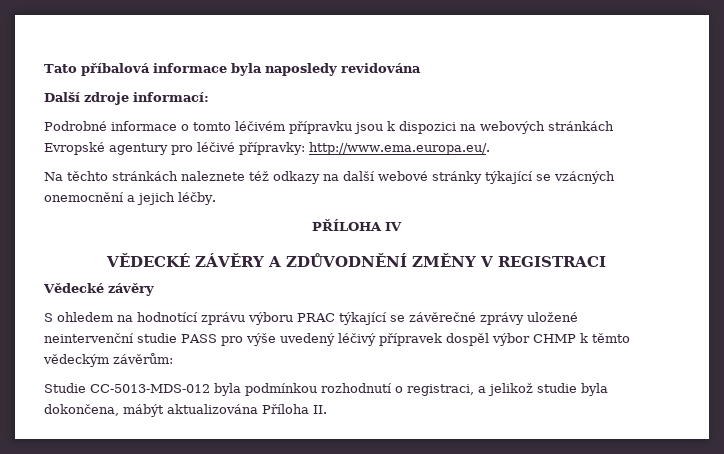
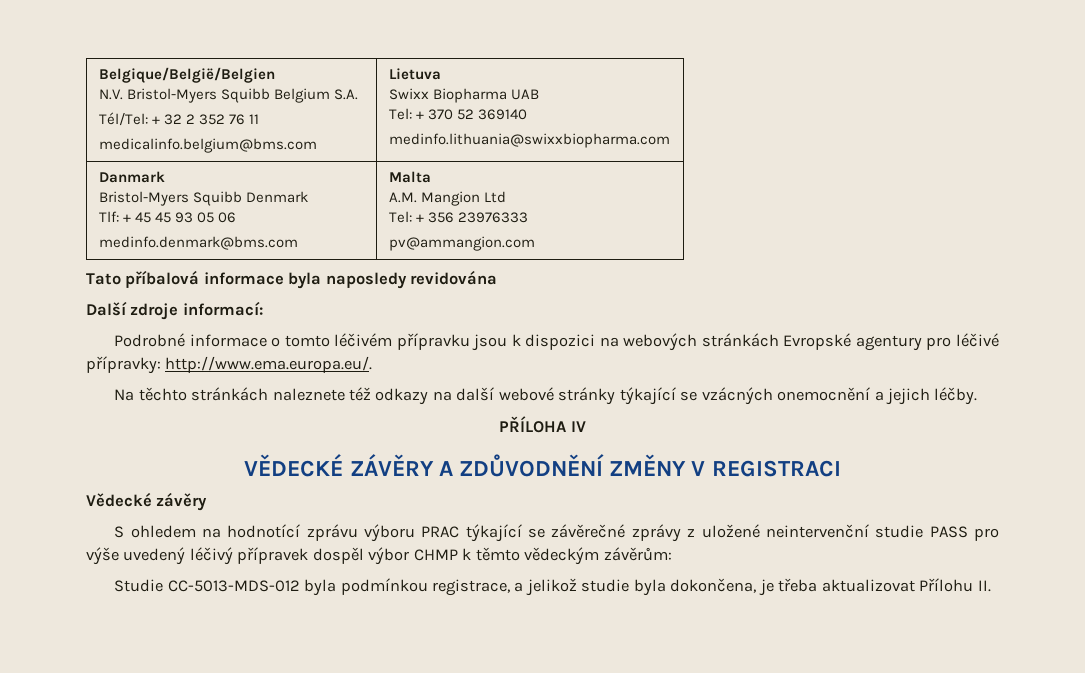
+ Belgique/België/Belgien
+ N.V. Bristol-Myers Squibb Belgium S.A.
+ Tél/Tel: + 32 2 352 76 11
+ medicalinfo.belgium@bms.com | Lietuva
+ Swixx Biopharma UAB
+ Tel: + 370 52 369140
+ medinfo.lithuania@swixxbiopharma.com
+ Danmark
+ Bristol-Myers Squibb Denmark
+ Tlf: + 45 45 93 05 06
+ medinfo.denmark@bms.com | Malta
+ A.M. Mangion Ltd
+ Tel: + 356 23976333
+ pv@ammangion.com
- S ohledem na hodnotící zprávu výboru PRAC týkající se závěrečné zprávy uložené neintervenční studie PASS pro výše uvedený léčivý přípravek dospěl výbor CHMP k těmto vědeckým závěrům:
+ S ohledem na hodnotící zprávu výboru PRAC týkající se závěrečné zprávy z uložené neintervenční studie PASS pro výše uvedený léčivý přípravek dospěl výbor CHMP k těmto vědeckým závěrům:
- Studie CC-5013-MDS-012 byla podmínkou rozhodnutí o registraci, a jelikož studie byla dokončena, mábýt aktualizována Příloha II.
+ Studie CC-5013-MDS-012 byla podmínkou registrace, a jelikož studie byla dokončena, je třeba aktualizovat Přílohu II.

